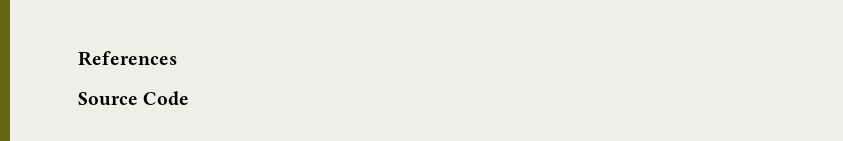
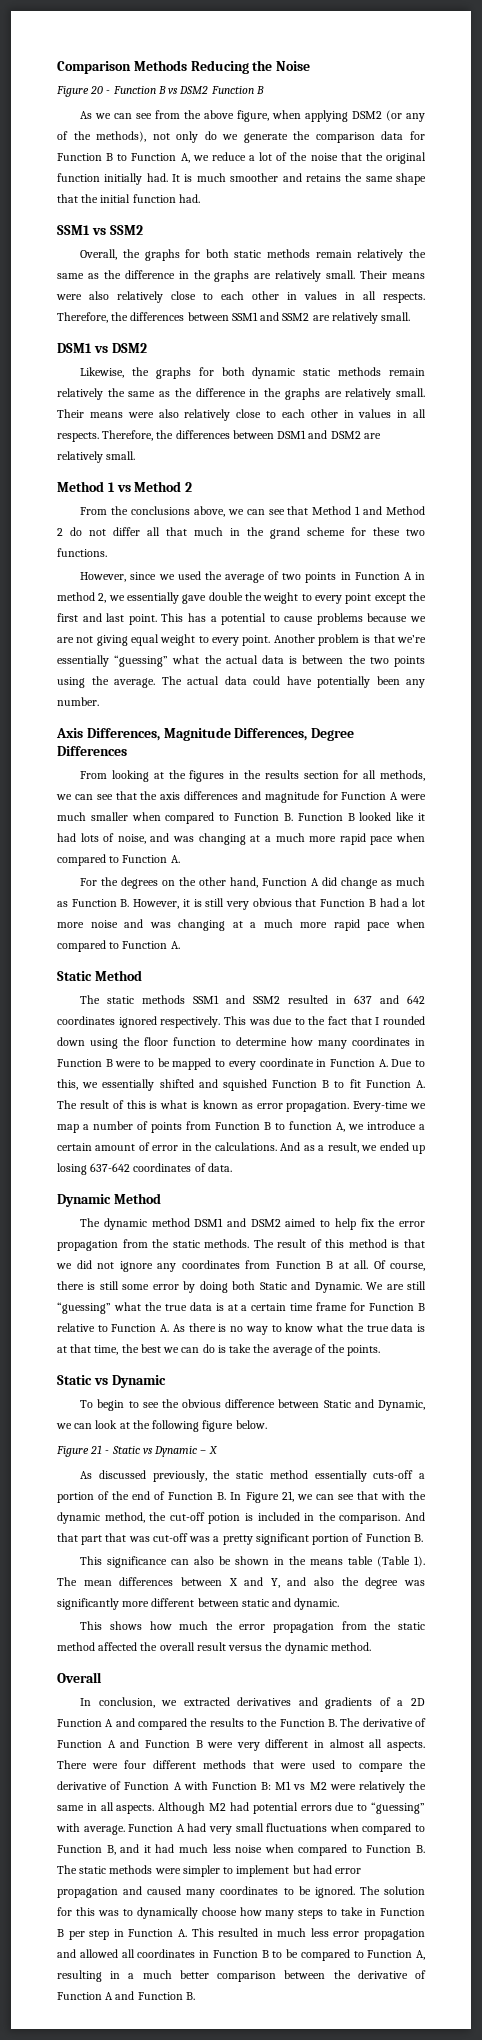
- References
- Source Code
+ Comparison Methods Reducing the Noise
+ Figure 20 - Function B vs DSM2 Function B
+ As we can see from the above figure, when applying DSM2 (or any of the methods), not only do we generate the comparison data for Function B to Function A, we reduce a lot of the noise that the original function initially had. It is much smoother and retains the same shape that the initial function had.
+ SSM1 vs SSM2
+ Overall, the graphs for both static methods remain relatively the same as the difference in the graphs are relatively small. Their means were also relatively close to each other in values in all respects. Therefore, the differences between SSM1 and SSM2 are relatively small.
+ DSM1 vs DSM2
+ Likewise, the graphs for both dynamic static methods remain relatively the same as the difference in the graphs are relatively small. Their means were also relatively close to each other in values in all respects. Therefore, the differences between DSM1 and DSM2 are relatively small.
+ Method 1 vs Method 2
+ From the conclusions above, we can see that Method 1 and Method 2 do not differ all that much in the grand scheme for these two functions.
+ However, since we used the average of two points in Function A in method 2, we essentially gave double the weight to every point except the first and last point. This has a potential to cause problems because we are not giving equal weight to every point. Another problem is that we’re essentially “guessing” what the actual data is between the two points using the average. The actual data could have potentially been any number.
+ Axis Differences, Magnitude Differences, Degree Differences
+ From looking at the figures in the results section for all methods, we can see that the axis differences and magnitude for Function A were much smaller when compared to Function B. Function B looked like it had lots of noise, and was changing at a much more rapid pace when compared to Function A.
+ For the degrees on the other hand, Function A did change as much as Function B. However, it is still very obvious that Function B had a lot more noise and was changing at a much more rapid pace when compared to Function A.
+ Static Method
+ The static methods SSM1 and SSM2 resulted in 637 and 642 coordinates ignored respectively. This was due to the fact that I rounded down using the floor function to determine how many coordinates in Function B were to be mapped to every coordinate in Function A. Due to this, we essentially shifted and squished Function B to fit Function A. The result of this is what is known as error propagation. Every-time we map a number of points from Function B to function A, we introduce a certain amount of error in the calculations. And as a result, we ended up losing 637-642 coordinates of data.
+ Dynamic Method
+ The dynamic method DSM1 and DSM2 aimed to help fix the error propagation from the static methods. The result of this method is that we did not ignore any coordinates from Function B at all. Of course, there is still some error by doing both Static and Dynamic. We are still “guessing” what the true data is at a certain time frame for Function B relative to Function A. As there is no way to know what the true data is at that time, the best we can do is take the average of the points.
+ Static vs Dynamic
+ To begin to see the obvious difference between Static and Dynamic, we can look at the following figure below.
+ Figure 21 - Static vs Dynamic – X
+ As discussed previously, the static method essentially cuts-off a portion of the end of Function B. In Figure 21, we can see that with the dynamic method, the cut-off potion is included in the comparison. And that part that was cut-off was a pretty significant portion of Function B.
+ This significance can also be shown in the means table (Table 1). The mean differences between X and Y, and also the degree was significantly more different between static and dynamic.
+ This shows how much the error propagation from the static method affected the overall result versus the dynamic method.
+ Overall
+ In conclusion, we extracted derivatives and gradients of a 2D Function A and compared the results to the Function B. The derivative of Function A and Function B were very different in almost all aspects. There were four different methods that were used to compare the derivative of Function A with Function B: M1 vs M2 were relatively the same in all aspects. Although M2 had potential errors due to “guessing” with average. Function A had very small fluctuations when compared to Function B, and it had much less noise when compared to Function B. The static methods were simpler to implement but had error propagation and caused many coordinates to be ignored. The solution for this was to dynamically choose how many steps to take in Function B per step in Function A. This resulted in much less error propagation and allowed all coordinates in Function B to be compared to Function A, resulting in a much better comparison between the derivative of Function A and Function B.

